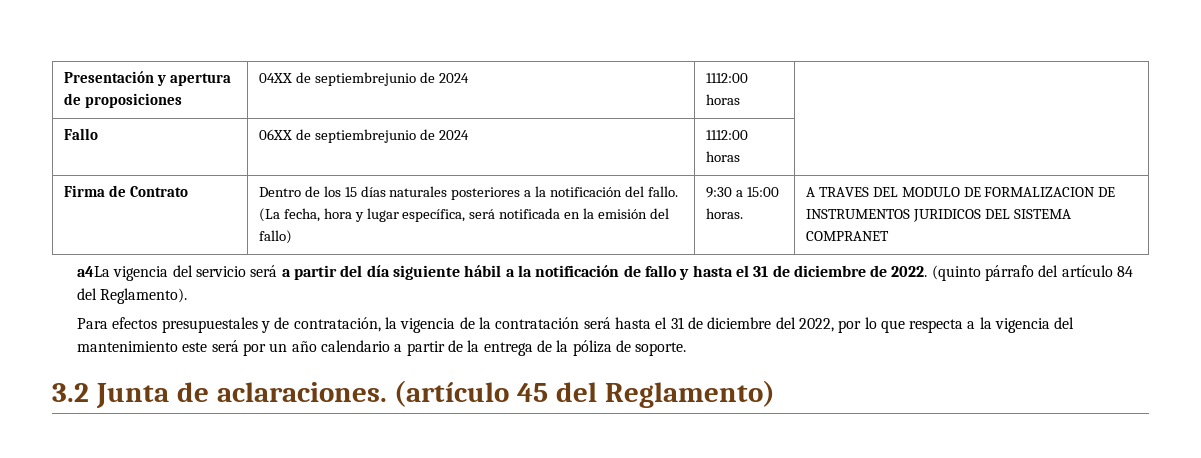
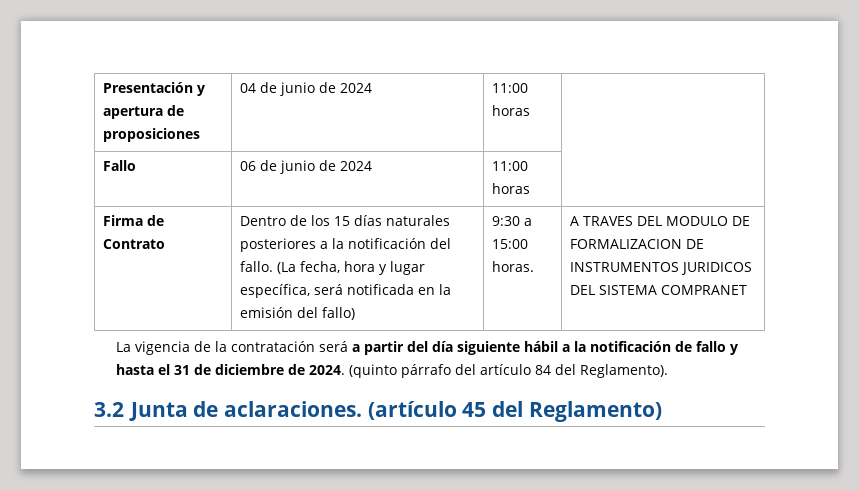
- Presentación y apertura de proposiciones | 04XX de septiembrejunio de 2024 | 1112:00 horas |
+ Presentación y apertura de proposiciones | 04 de junio de 2024 | 11:00 horas |
- Fallo | 06XX de septiembrejunio de 2024 | 1112:00 horas |
+ Fallo | 06 de junio de 2024 | 11:00 horas |
- a4La vigencia del servicio será a partir del día siguiente hábil a la notificación de fallo y hasta el 31 de diciembre de 2022.
+ La vigencia de la contratación será a partir del día siguiente hábil a la notificación de fallo y hasta el 31 de diciembre de 2024.
- Para efectos presupuestales y de contratación, la vigencia de la contratación será hasta el 31 de diciembre del 2022, por lo que respecta a la vigencia del mantenimiento este será por un año calendario a partir de la entrega de la póliza de soporte.

